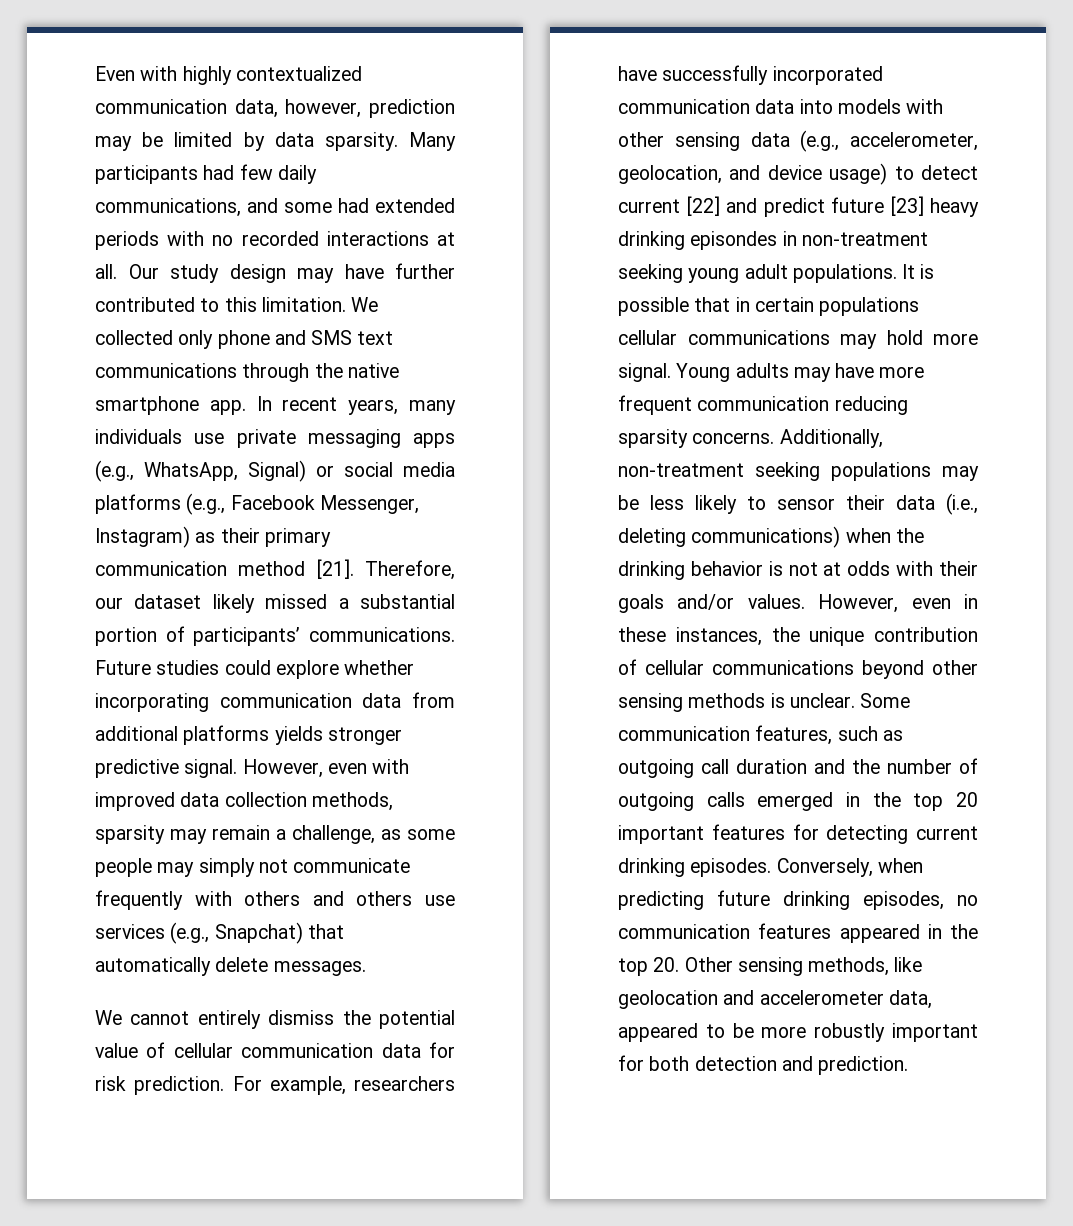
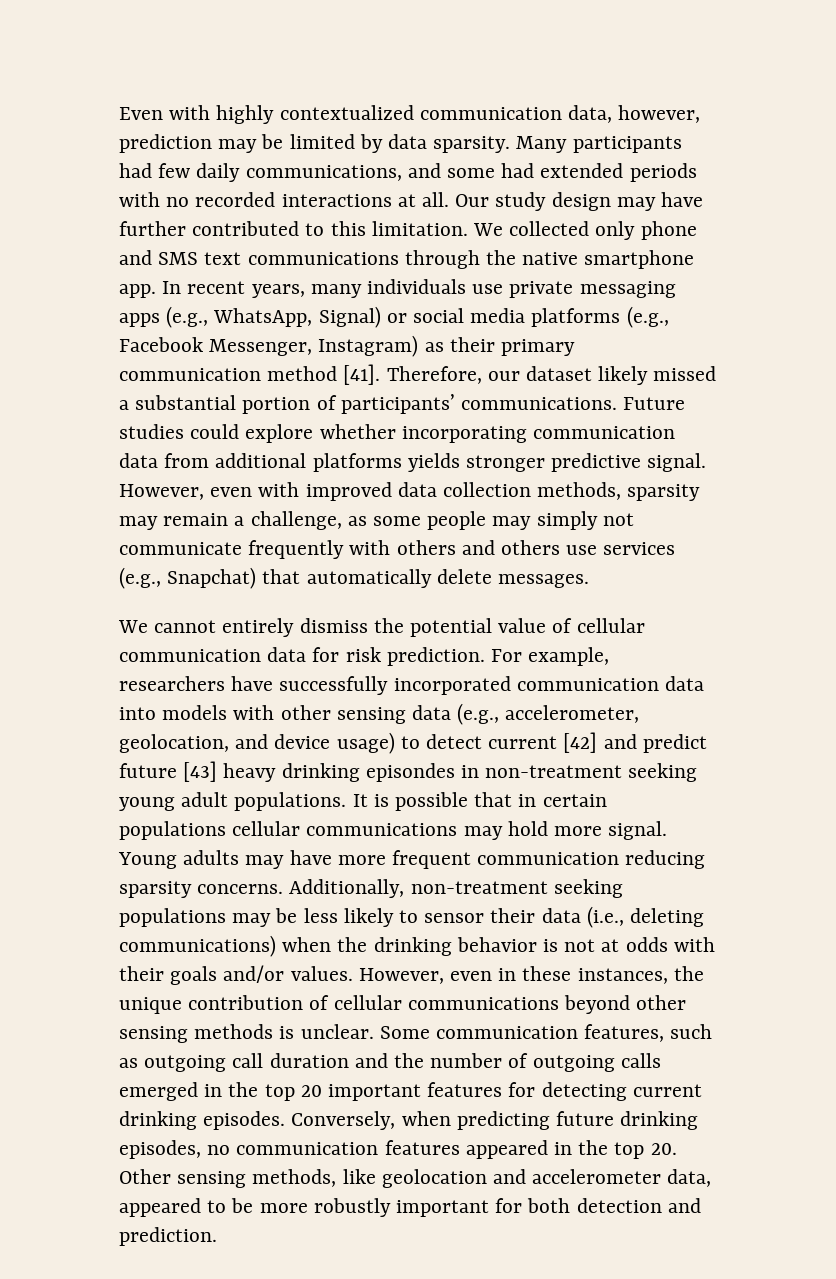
- In recent years, many individuals use private messaging apps (e.g., WhatsApp, Signal) or social media platforms (e.g., Facebook Messenger, Instagram) as their primary communication method [21].
+ In recent years, many individuals use private messaging apps (e.g., WhatsApp, Signal) or social media platforms (e.g., Facebook Messenger, Instagram) as their primary communication method [41].
- For example, researchers have successfully incorporated communication data into models with other sensing data (e.g., accelerometer, geolocation, and device usage) to detect current [22] and predict future [23] heavy drinking episondes in non-treatment seeking young adult populations.
+ For example, researchers have successfully incorporated communication data into models with other sensing data (e.g., accelerometer, geolocation, and device usage) to detect current [42] and predict future [43] heavy drinking episondes in non-treatment seeking young adult populations.

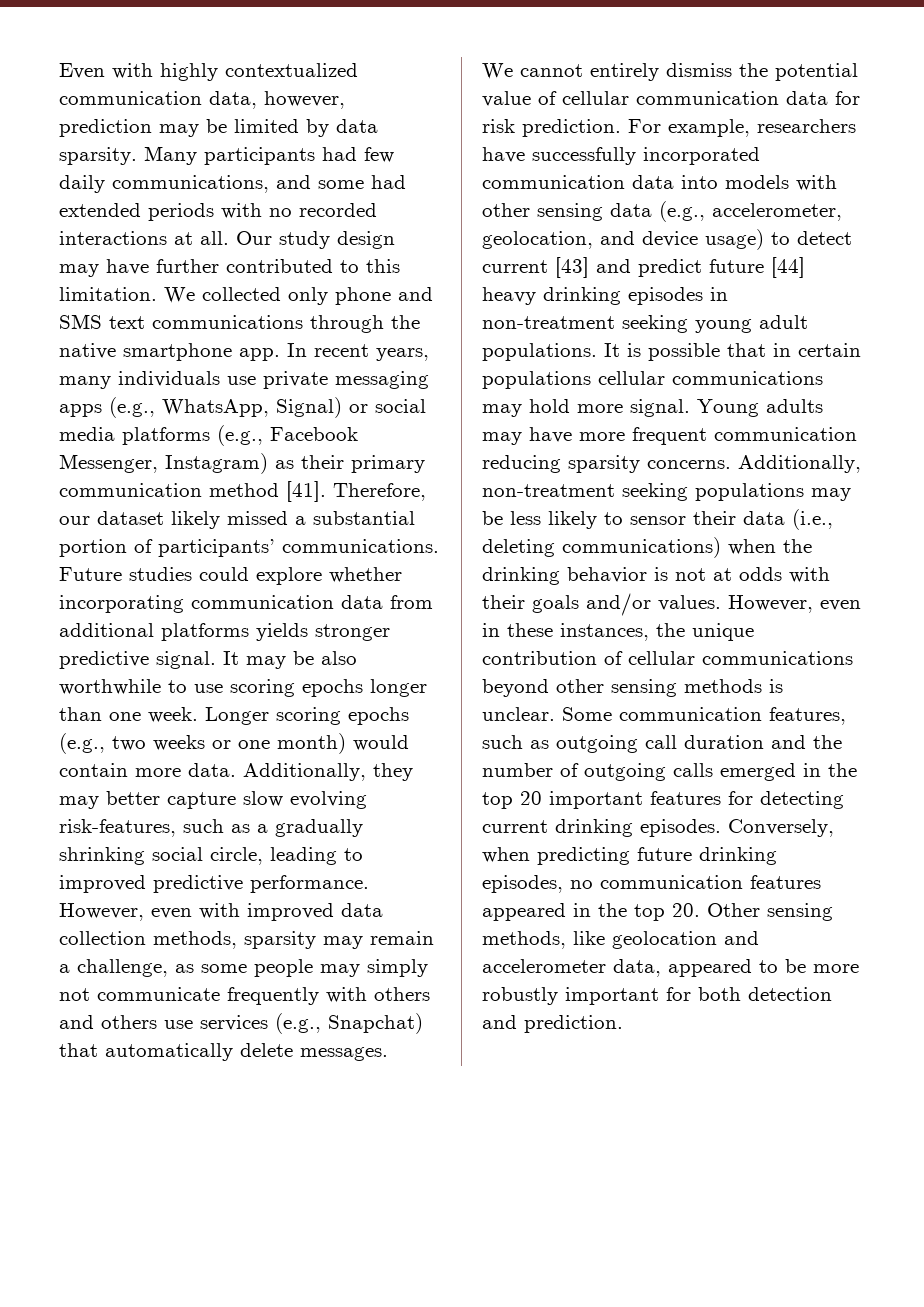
+ It may be also worthwhile to use scoring epochs longer than one week. Longer scoring epochs (e.g., two weeks or one month) would contain more data. Additionally, they may better capture slow evolving risk-features, such as a gradually shrinking social circle, leading to improved predictive performance.
- For example, researchers have successfully incorporated communication data into models with other sensing data (e.g., accelerometer, geolocation, and device usage) to detect current [42] and predict future [43] heavy drinking episondes in non-treatment seeking young adult populations.
+ For example, researchers have successfully incorporated communication data into models with other sensing data (e.g., accelerometer, geolocation, and device usage) to detect current [43] and predict future [44] heavy drinking episodes in non-treatment seeking young adult populations.

